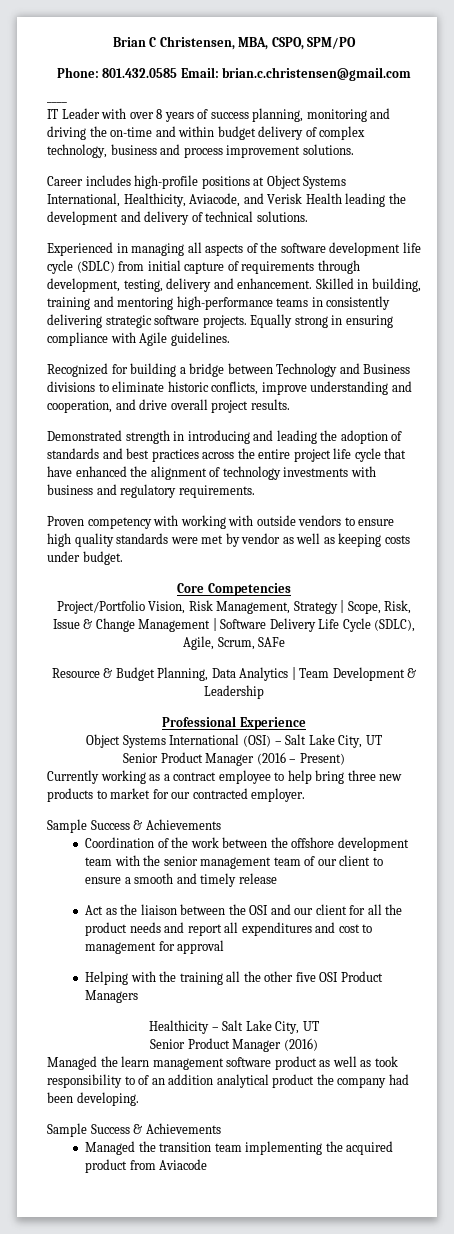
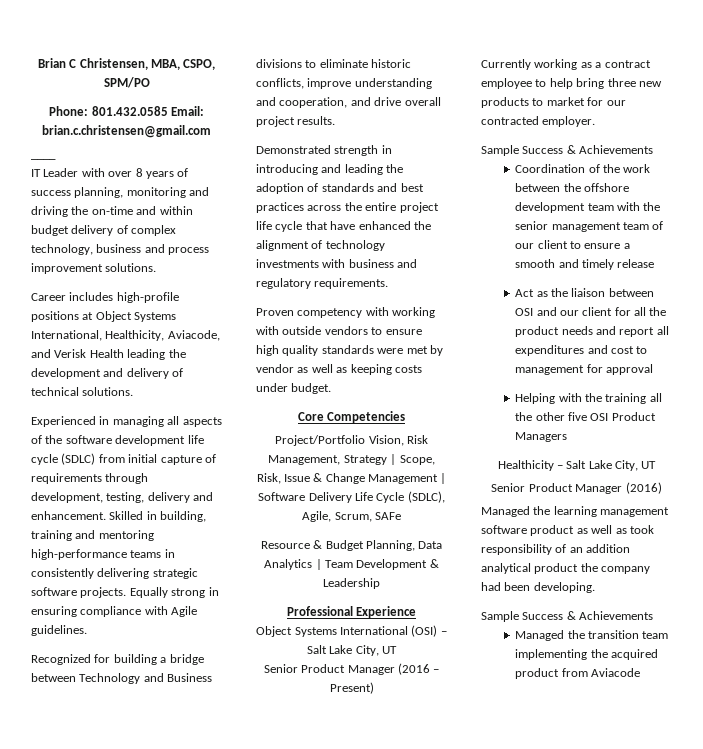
- Act as the liaison between the OSI and our client for all the product needs and report all expenditures and cost to management for approval
+ Act as the liaison between OSI and our client for all the product needs and report all expenditures and cost to management for approval
- Managed the learn management software product as well as took responsibility to of an addition analytical product the company had been developing.
+ Managed the learning management software product as well as took responsibility of an addition analytical product the company had been developing.

